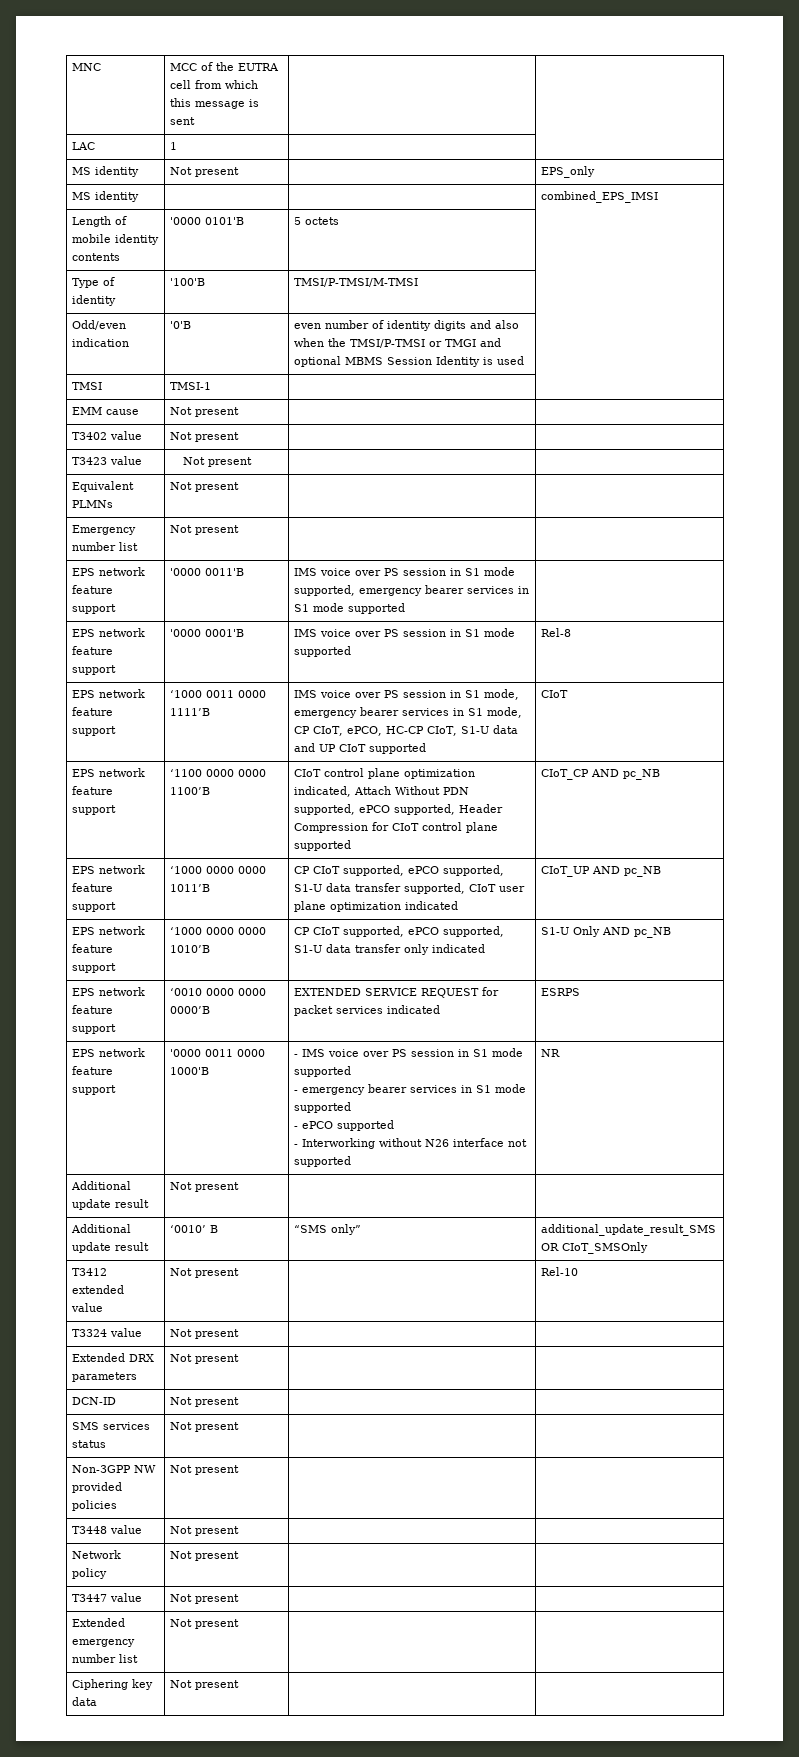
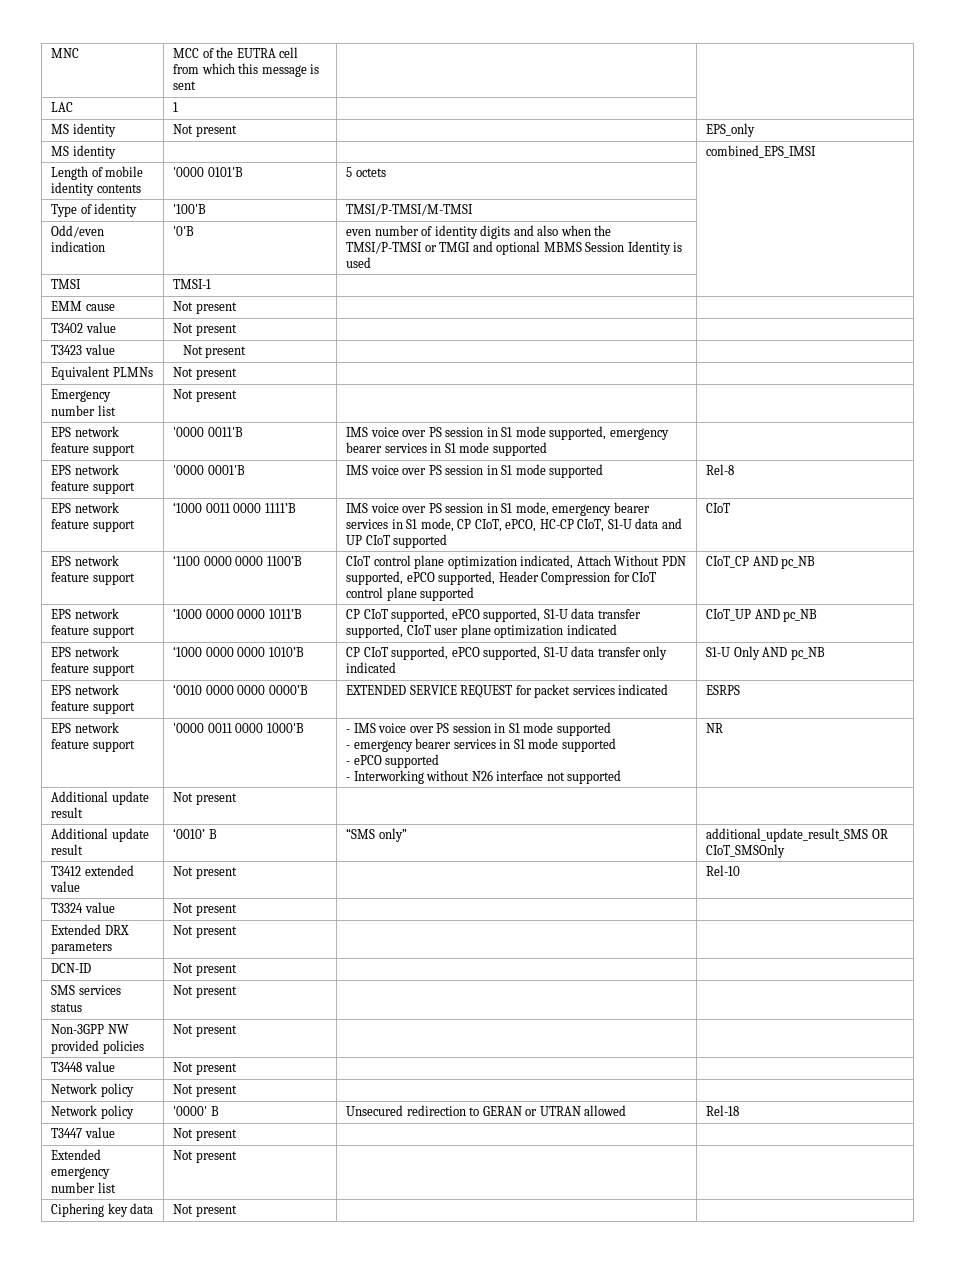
+ Network policy | '0000' B | Unsecured redirection to GERAN or UTRAN allowed | Rel-18

